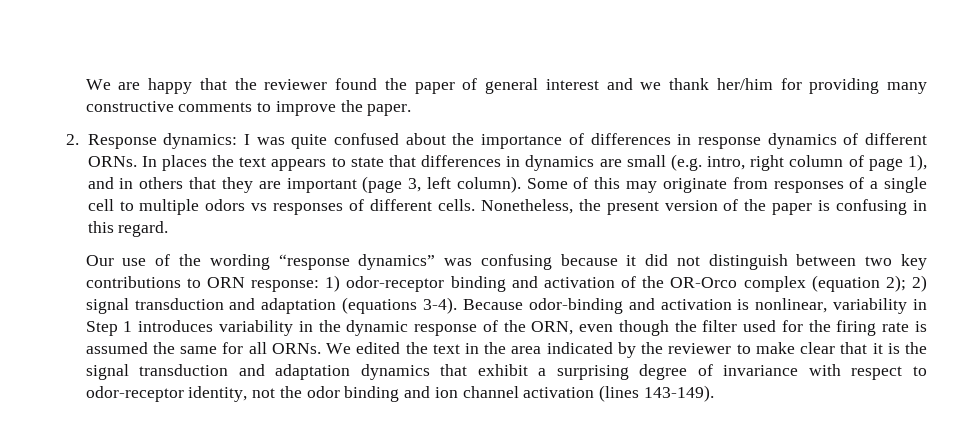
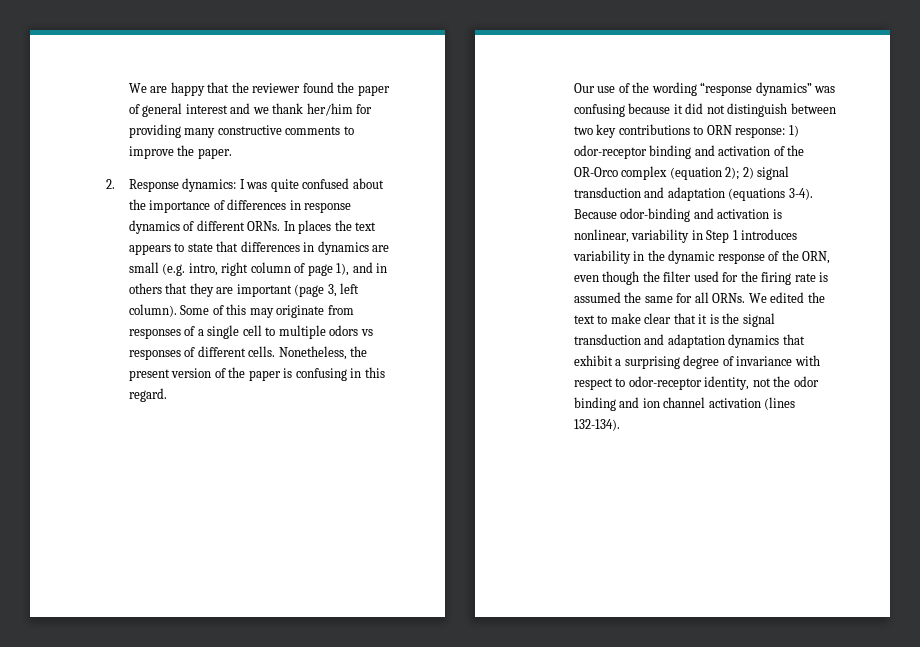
- We edited the text in the area indicated by the reviewer to make clear that it is the signal transduction and adaptation dynamics that exhibit a surprising degree of invariance with respect to odor-receptor identity, not the odor binding and ion channel activation (lines 143-149).
+ We edited the text to make clear that it is the signal transduction and adaptation dynamics that exhibit a surprising degree of invariance with respect to odor-receptor identity, not the odor binding and ion channel activation (lines 132-134).

